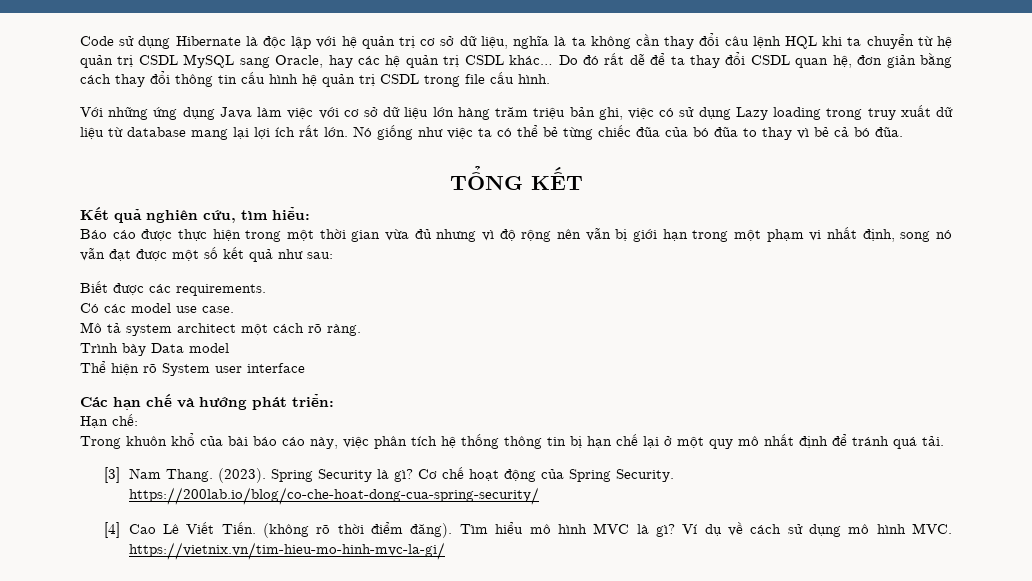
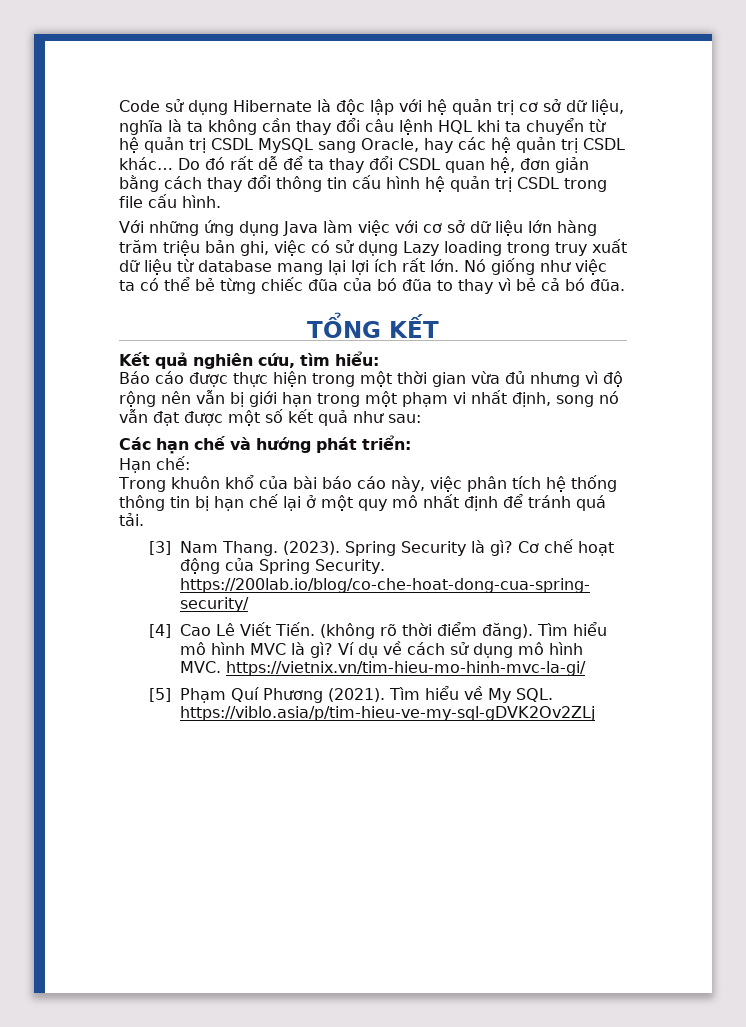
- Biết được các requirements.
- Có các model use case.
- Mô tả system architect một cách rõ ràng.
- Trình bày Data model
- Thể hiện rõ System user interface
+ [5] Phạm Quí Phương (2021). Tìm hiểu về My SQL. https://viblo.asia/p/tim-hieu-ve-my-sql-gDVK2Ov2ZLj

